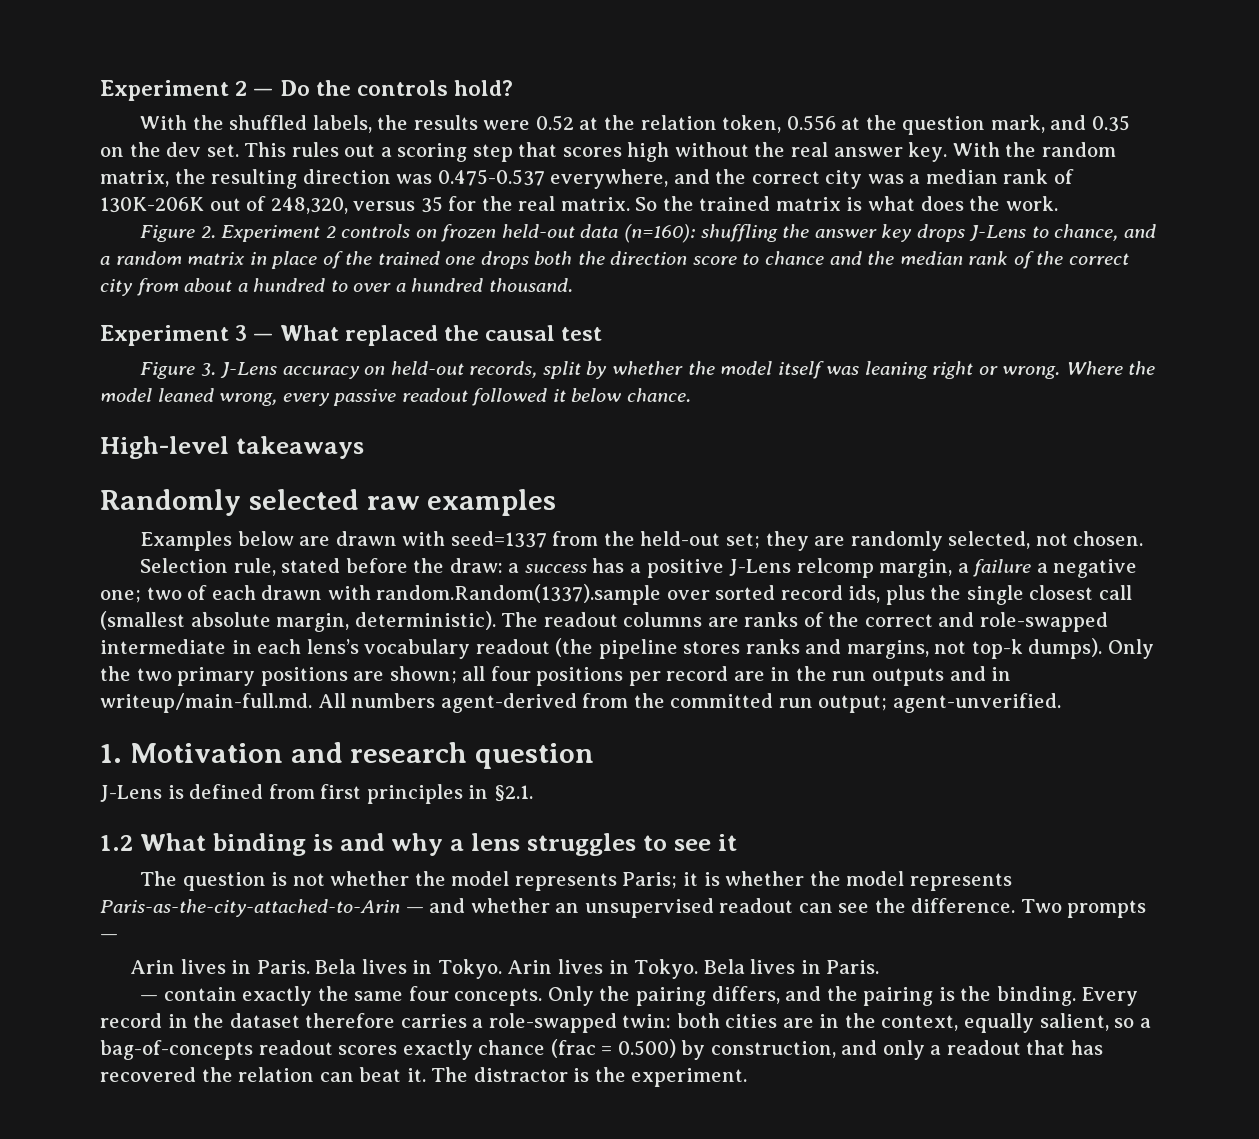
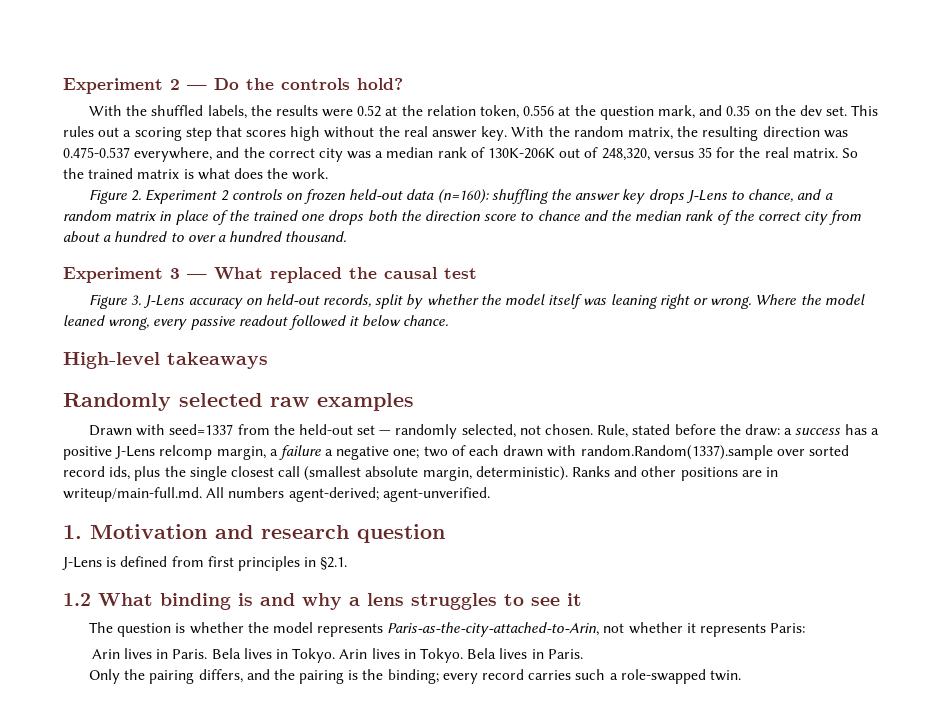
- Examples below are drawn with seed=1337 from the held-out set; they are randomly selected, not chosen.
- Selection rule, stated before the draw: a success has a positive J-Lens relcomp margin, a failure a negative one; two of each drawn with random.Random(1337).sample over sorted record ids, plus the single closest call (smallest absolute margin, deterministic).
+ Drawn with seed=1337 from the held-out set — randomly selected, not chosen. Rule, stated before the draw: a success has a positive J-Lens relcomp margin, a failure a negative one; two of each drawn with random.Random(1337).sample over sorted record ids, plus the single closest call (smallest absolute margin, deterministic).
- The readout columns are ranks of the correct and role-swapped intermediate in each lens’s vocabulary readout (the pipeline stores ranks and margins, not top-k dumps). Only the two primary positions are shown; all four positions per record are in the run outputs and in writeup/main-full.md. All numbers agent-derived from the committed run output; agent-unverified.
+ Ranks and other positions are in writeup/main-full.md. All numbers agent-derived; agent-unverified.
- The question is not whether the model represents Paris; it is whether the model represents Paris-as-the-city-attached-to-Arin — and whether an unsupervised readout can see the difference. Two prompts —
+ The question is whether the model represents Paris-as-the-city-attached-to-Arin, not whether it represents Paris:
- — contain exactly the same four concepts. Only the pairing differs, and the pairing is the binding. Every record in the dataset therefore carries a role-swapped twin: both cities are in the context, equally salient, so a bag-of-concepts readout scores exactly chance (frac = 0.500) by construction, and only a readout that has recovered the relation can beat it. The distractor is the experiment.
+ Only the pairing differs, and the pairing is the binding; every record carries such a role-swapped twin.

